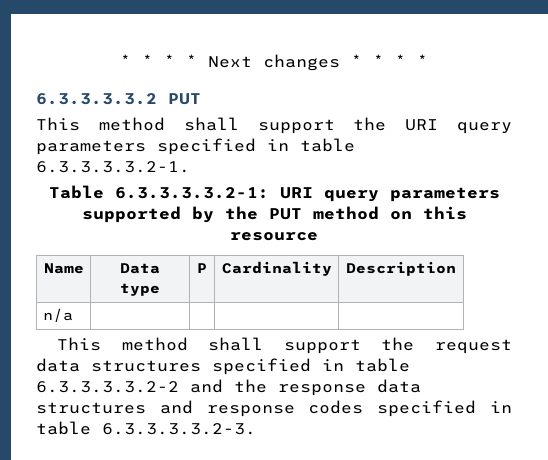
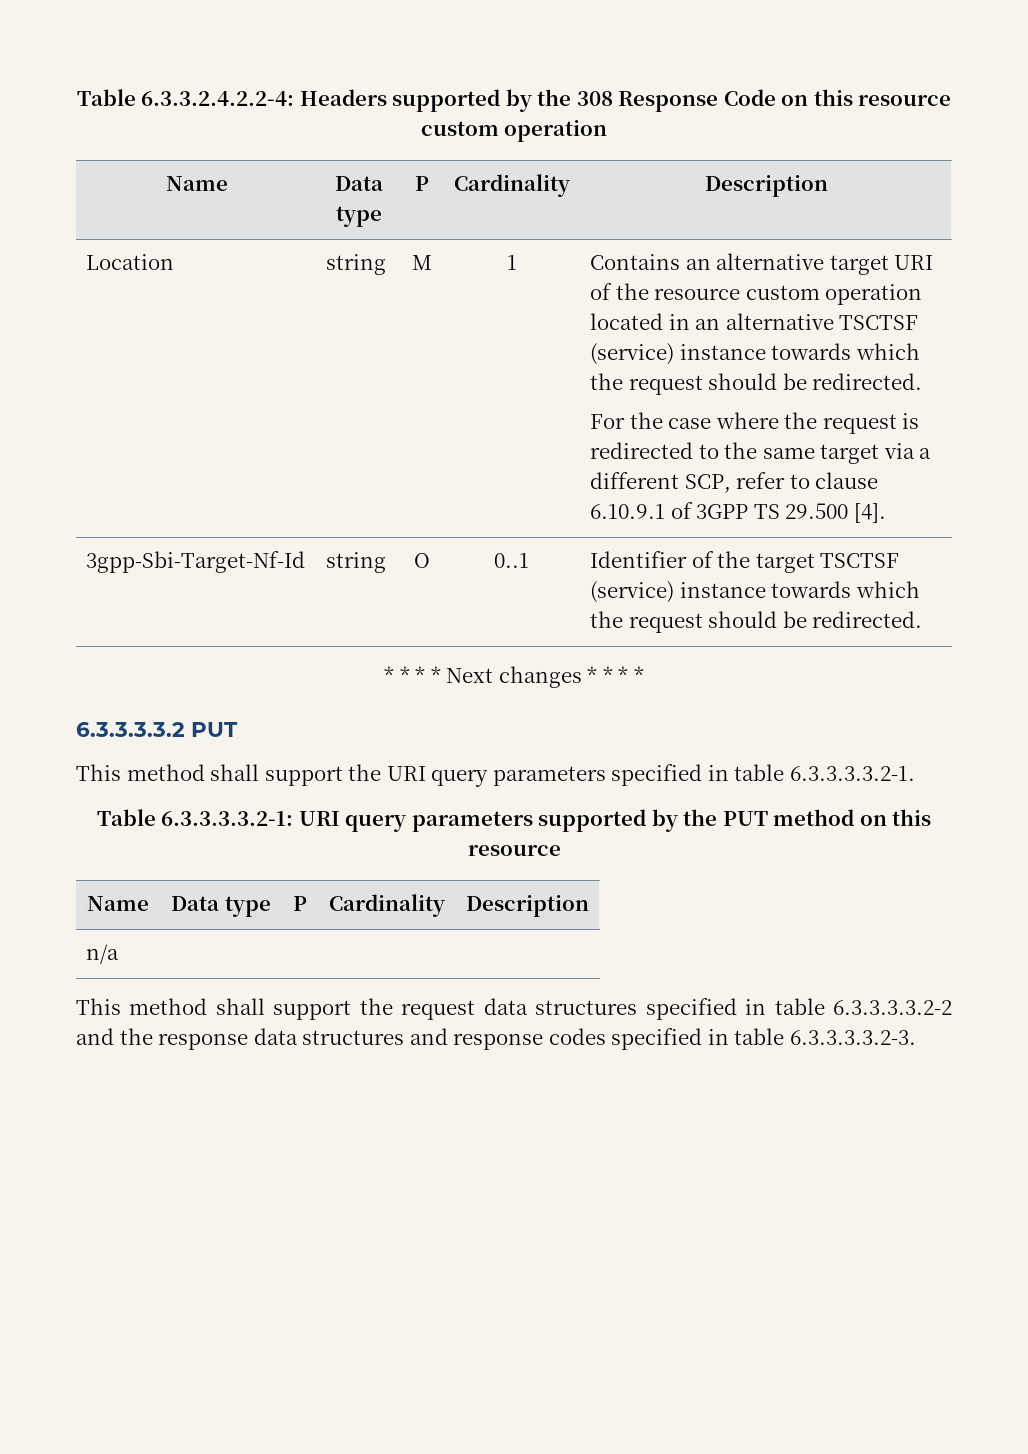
+ Table 6.3.3.2.4.2.2-4: Headers supported by the 308 Response Code on this resource custom operation
+ Name | Data type | P | Cardinality | Description
+ Location | string | M | 1 | Contains an alternative target URI of the resource custom operation located in an alternative TSCTSF (service) instance towards which the request should be redirected.
+ For the case where the request is redirected to the same target via a different SCP, refer to clause 6.10.9.1 of 3GPP TS 29.500 [4].
+ 3gpp-Sbi-Target-Nf-Id | string | O | 0..1 | Identifier of the target TSCTSF (service) instance towards which the request should be redirected.

